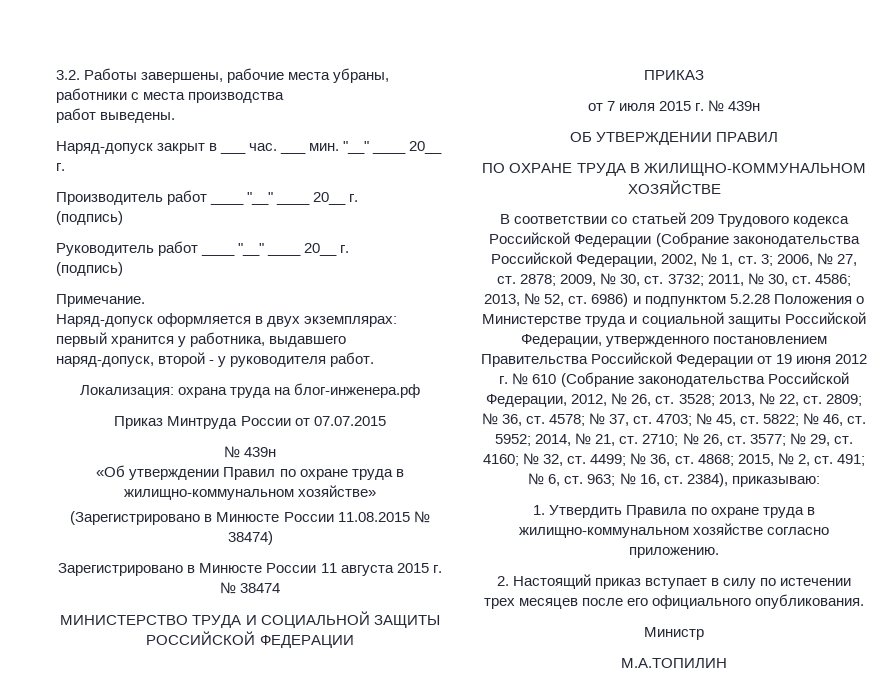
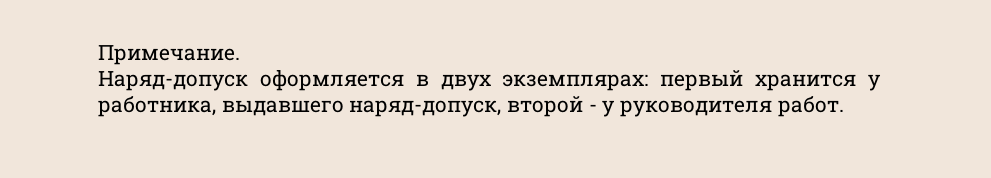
- 3.2. Работы завершены, рабочие места убраны, работники с места производства
- работ выведены.
- Наряд-допуск закрыт в ___ час. ___ мин. "__" ____ 20__ г.
- Производитель работ ____ "__" ____ 20__ г.
- (подпись)
- Руководитель работ ____ "__" ____ 20__ г.
- (подпись)
- Локализация: охрана труда на блог-инженера.рф
- Приказ Минтруда России от 07.07.2015
- № 439н
- «Об утверждении Правил по охране труда в жилищно-коммунальном хозяйстве»
- (Зарегистрировано в Минюсте России 11.08.2015 № 38474)
- Зарегистрировано в Минюсте России 11 августа 2015 г. № 38474
- МИНИСТЕРСТВО ТРУДА И СОЦИАЛЬНОЙ ЗАЩИТЫ РОССИЙСКОЙ ФЕДЕРАЦИИ
- ПРИКАЗ
- от 7 июля 2015 г. № 439н
- ОБ УТВЕРЖДЕНИИ ПРАВИЛ
- ПО ОХРАНЕ ТРУДА В ЖИЛИЩНО-КОММУНАЛЬНОМ ХОЗЯЙСТВЕ
- В соответствии со статьей 209 Трудового кодекса Российской Федерации (Собрание законодательства Российской Федерации, 2002, № 1, ст. 3; 2006, № 27, ст. 2878; 2009, № 30, ст. 3732; 2011, № 30, ст. 4586; 2013, № 52, ст. 6986) и подпунктом 5.2.28 Положения о Министерстве труда и социальной защиты Российской Федерации, утвержденного постановлением Правительства Российской Федерации от 19 июня 2012 г. № 610 (Собрание законодательства Российской Федерации, 2012, № 26, ст. 3528; 2013, № 22, ст. 2809; № 36, ст. 4578; № 37, ст. 4703; № 45, ст. 5822; № 46, ст. 5952; 2014, № 21, ст. 2710; № 26, ст. 3577; № 29, ст. 4160; № 32, ст. 4499; № 36, ст. 4868; 2015, № 2, ст. 491; № 6, ст. 963; № 16, ст. 2384), приказываю:
- 1. Утвердить Правила по охране труда в жилищно-коммунальном хозяйстве согласно приложению.
- 2. Настоящий приказ вступает в силу по истечении трех месяцев после его официального опубликования.
- Министр
- М.А.ТОПИЛИН

